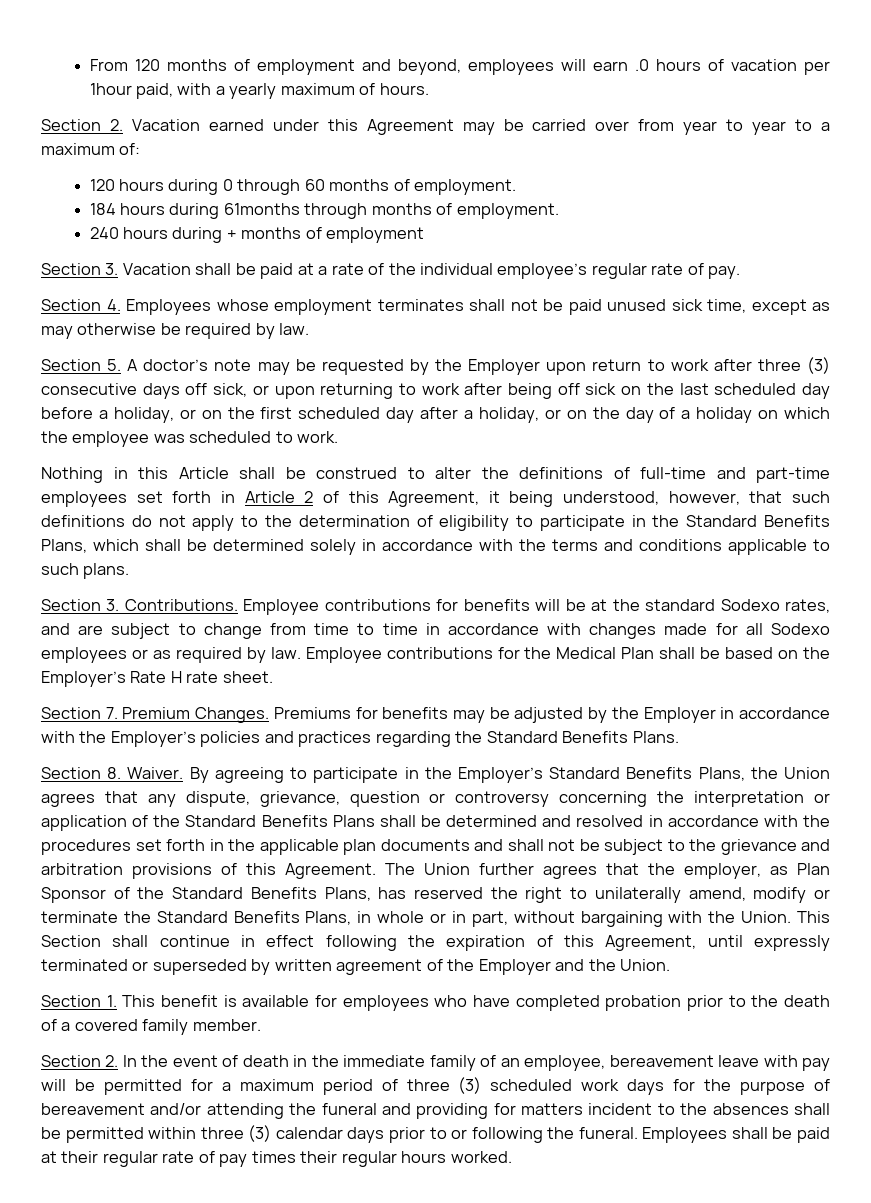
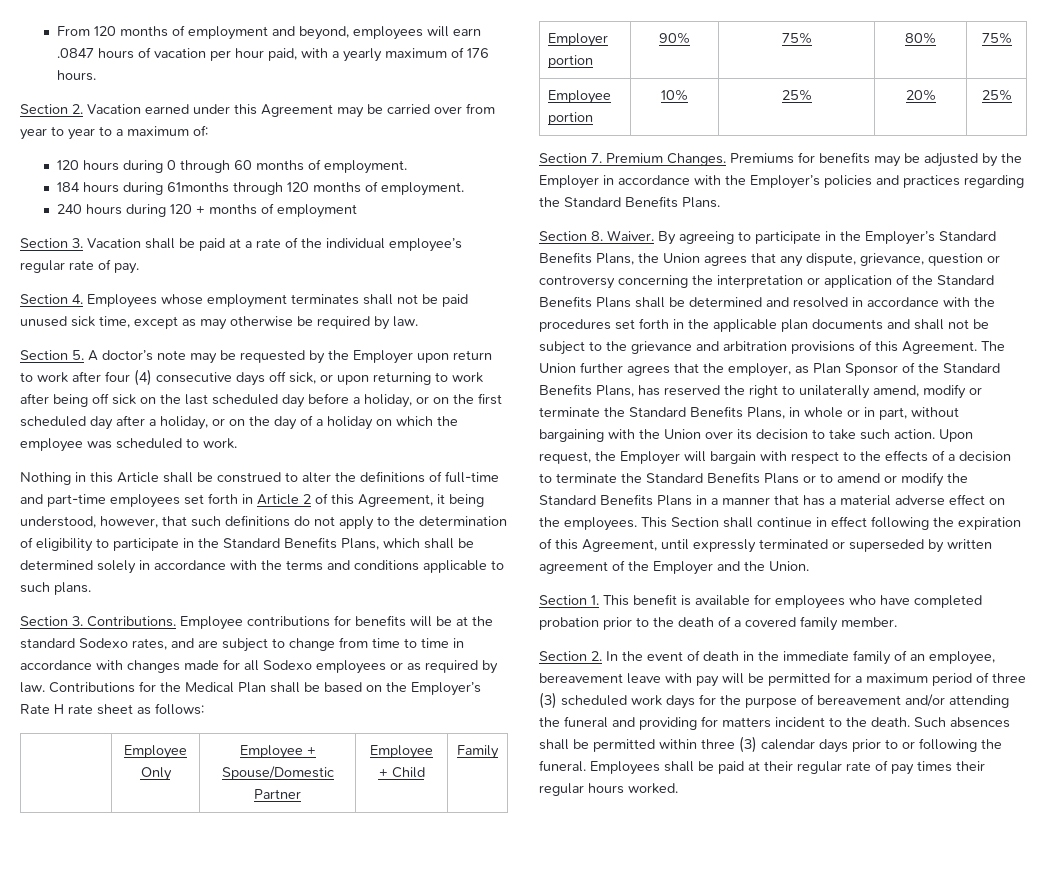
- From 120 months of employment and beyond, employees will earn .0 hours of vacation per 1hour paid, with a yearly maximum of hours.
+ From 120 months of employment and beyond, employees will earn .0847 hours of vacation per hour paid, with a yearly maximum of 176 hours.
- 184 hours during 61months through months of employment.
+ 184 hours during 61months through 120 months of employment.
- 240 hours during + months of employment
+ 240 hours during 120 + months of employment
- Section 5. A doctor’s note may be requested by the Employer upon return to work after three (3) consecutive days off sick, or upon returning to work after being off sick on the last scheduled day before a holiday, or on the first scheduled day after a holiday, or on the day of a holiday on which the employee was scheduled to work.
+ Section 5. A doctor’s note may be requested by the Employer upon return to work after four (4) consecutive days off sick, or upon returning to work after being off sick on the last scheduled day before a holiday, or on the first scheduled day after a holiday, or on the day of a holiday on which the employee was scheduled to work.
- Employee contributions for the Medical Plan shall be based on the Employer’s Rate H rate sheet.
+ Contributions for the Medical Plan shall be based on the Employer’s Rate H rate sheet as follows:
+ | Employee Only | Employee + Spouse/Domestic Partner | Employee + Child | Family
+ Employer portion | 90% | 75% | 80% | 75%
+ Employee portion | 10% | 25% | 20% | 25%
- The Union further agrees that the employer, as Plan Sponsor of the Standard Benefits Plans, has reserved the right to unilaterally amend, modify or terminate the Standard Benefits Plans, in whole or in part, without bargaining with the Union.
+ The Union further agrees that the employer, as Plan Sponsor of the Standard Benefits Plans, has reserved the right to unilaterally amend, modify or terminate the Standard Benefits Plans, in whole or in part, without bargaining with the Union over its decision to take such action. Upon request, the Employer will bargain with respect to the effects of a decision to terminate the Standard Benefits Plans or to amend or modify the Standard Benefits Plans in a manner that has a material adverse effect on the employees.
- Section 2. In the event of death in the immediate family of an employee, bereavement leave with pay will be permitted for a maximum period of three (3) scheduled work days for the purpose of bereavement and/or attending the funeral and providing for matters incident to the absences shall be permitted within three (3) calendar days prior to or following the funeral.
+ Section 2. In the event of death in the immediate family of an employee, bereavement leave with pay will be permitted for a maximum period of three (3) scheduled work days for the purpose of bereavement and/or attending the funeral and providing for matters incident to the death. Such absences shall be permitted within three (3) calendar days prior to or following the funeral.

